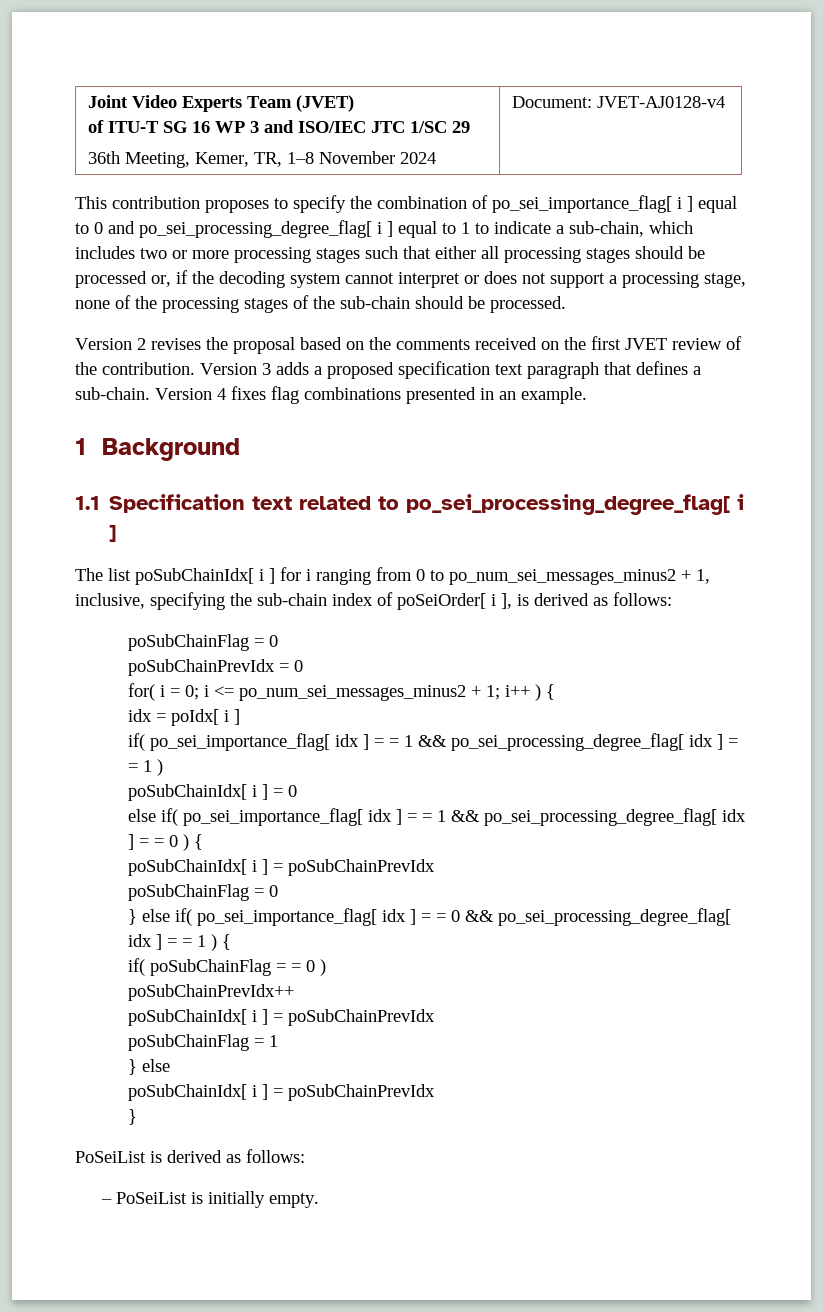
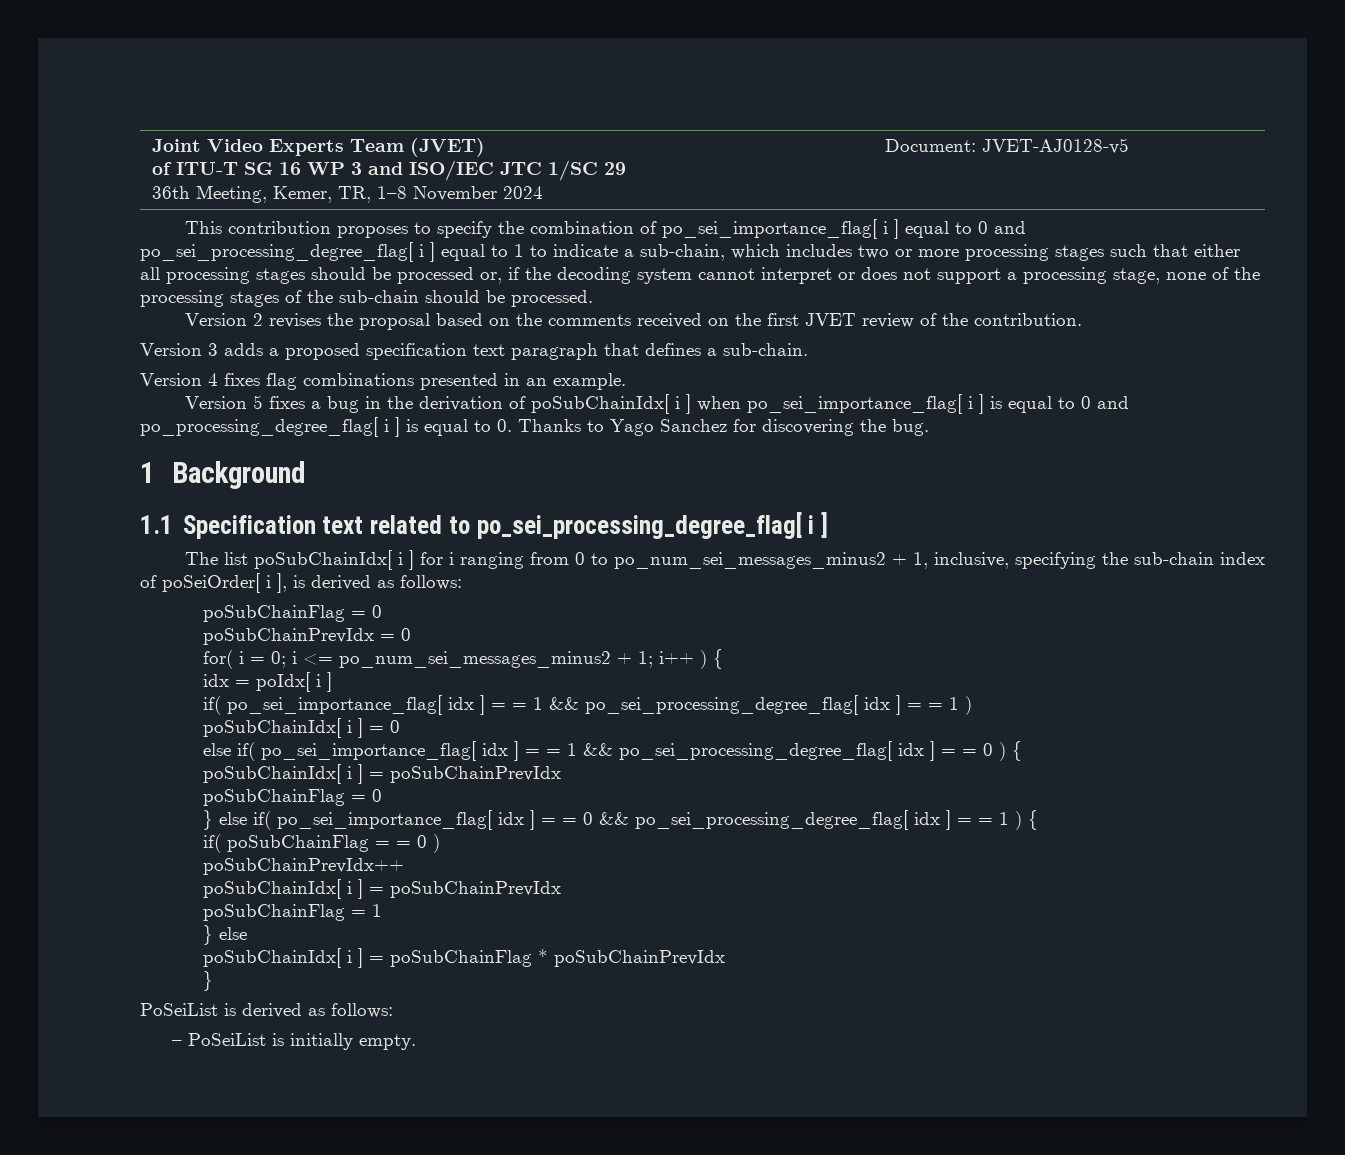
  Joint Video Experts Team (JVET)
  of ITU-T SG 16 WP 3 and ISO/IEC JTC 1/SC 29
- 36th Meeting, Kemer, TR, 1–8 November 2024 | Document: JVET-AJ0128-v4
+ 36th Meeting, Kemer, TR, 1–8 November 2024 | Document: JVET-AJ0128-v5
- Version 2 revises the proposal based on the comments received on the first JVET review of the contribution. Version 3 adds a proposed specification text paragraph that defines a sub-chain. Version 4 fixes flag combinations presented in an example.
+ Version 2 revises the proposal based on the comments received on the first JVET review of the contribution.
+ Version 3 adds a proposed specification text paragraph that defines a sub-chain.
+ Version 4 fixes flag combinations presented in an example.
+ Version 5 fixes a bug in the derivation of poSubChainIdx[ i ] when po_sei_importance_flag[ i ] is equal to 0 and po_processing_degree_flag[ i ] is equal to 0. Thanks to Yago Sanchez for discovering the bug.
  poSubChainFlag = 1
  } else
- poSubChainIdx[ i ] = poSubChainPrevIdx
+ poSubChainIdx[ i ] = poSubChainFlag * poSubChainPrevIdx

